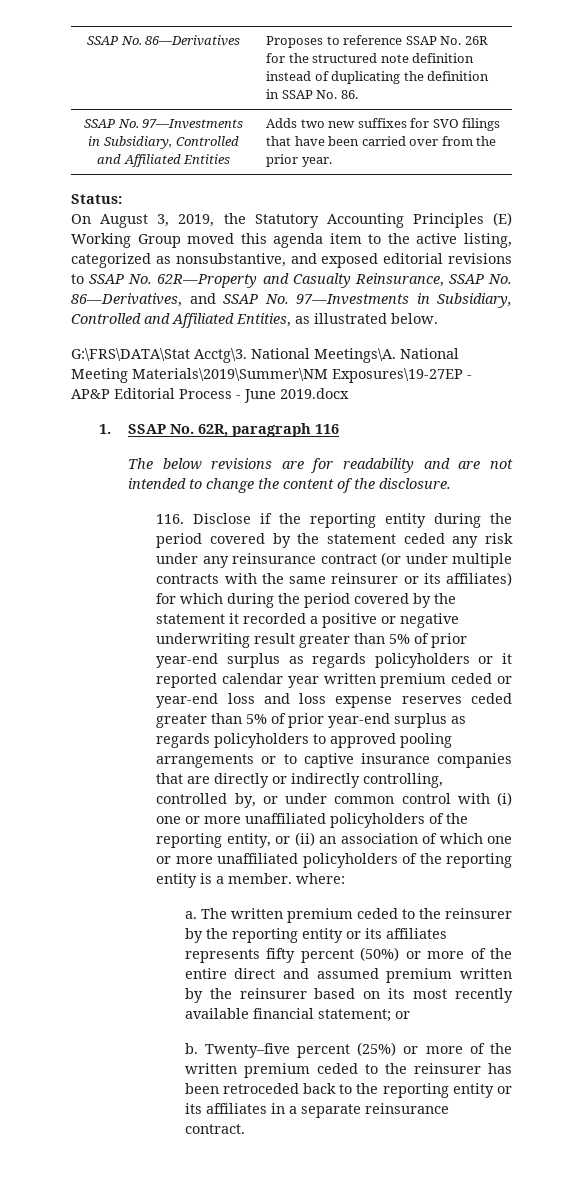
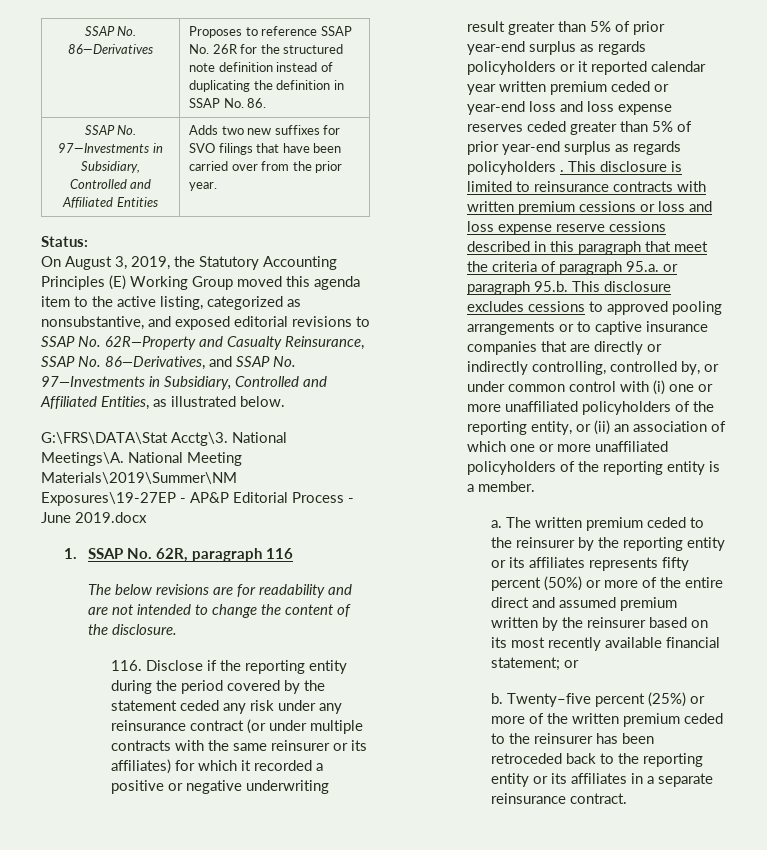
- 116. Disclose if the reporting entity during the period covered by the statement ceded any risk under any reinsurance contract (or under multiple contracts with the same reinsurer or its affiliates) for which during the period covered by the statement it recorded a positive or negative underwriting result greater than 5% of prior year-end surplus as regards policyholders or it reported calendar year written premium ceded or year-end loss and loss expense reserves ceded greater than 5% of prior year-end surplus as regards policyholders to approved pooling arrangements or to captive insurance companies that are directly or indirectly controlling, controlled by, or under common control with (i) one or more unaffiliated policyholders of the reporting entity, or (ii) an association of which one or more unaffiliated policyholders of the reporting entity is a member. where:
+ 116. Disclose if the reporting entity during the period covered by the statement ceded any risk under any reinsurance contract (or under multiple contracts with the same reinsurer or its affiliates) for which it recorded a positive or negative underwriting result greater than 5% of prior year-end surplus as regards policyholders or it reported calendar year written premium ceded or year-end loss and loss expense reserves ceded greater than 5% of prior year-end surplus as regards policyholders . This disclosure is limited to reinsurance contracts with written premium cessions or loss and loss expense reserve cessions described in this paragraph that meet the criteria of paragraph 95.a. or paragraph 95.b. This disclosure excludes cessions to approved pooling arrangements or to captive insurance companies that are directly or indirectly controlling, controlled by, or under common control with (i) one or more unaffiliated policyholders of the reporting entity, or (ii) an association of which one or more unaffiliated policyholders of the reporting entity is a member.

